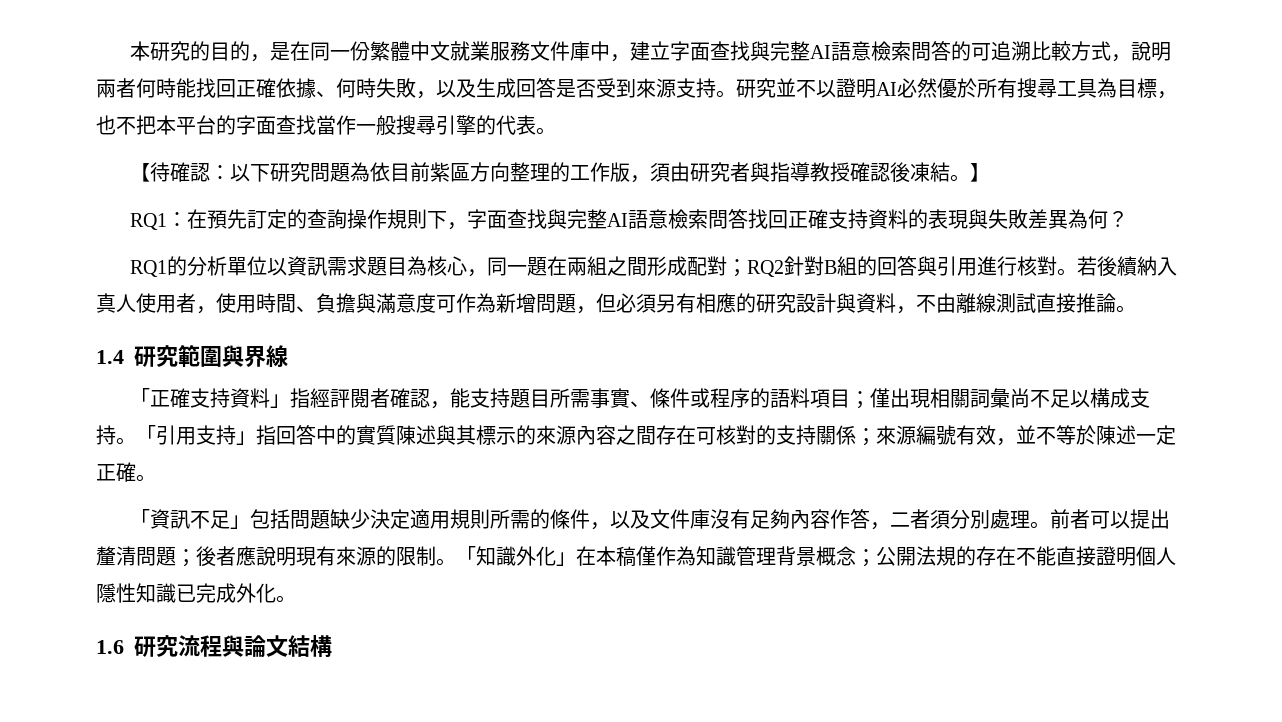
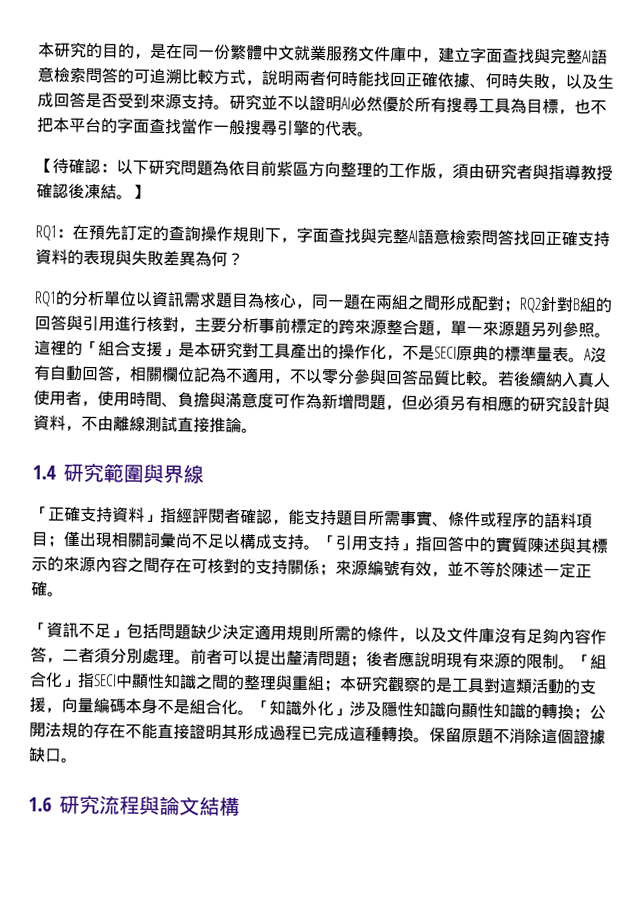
- RQ1的分析單位以資訊需求題目為核心，同一題在兩組之間形成配對；RQ2針對B組的回答與引用進行核對。
+ RQ1的分析單位以資訊需求題目為核心，同一題在兩組之間形成配對；RQ2針對B組的回答與引用進行核對，主要分析事前標定的跨來源整合題，單一來源題另列參照。這裡的「組合支援」是本研究對工具產出的操作化，不是SECI原典的標準量表。A沒有自動回答，相關欄位記為不適用，不以零分參與回答品質比較。
- 「知識外化」在本稿僅作為知識管理背景概念；公開法規的存在不能直接證明個人隱性知識已完成外化。
+ 「組合化」指SECI中顯性知識之間的整理與重組；本研究觀察的是工具對這類活動的支援，向量編碼本身不是組合化。「知識外化」涉及隱性知識向顯性知識的轉換；公開法規的存在不能直接證明其形成過程已完成這種轉換。保留原題不消除這個證據缺口。

